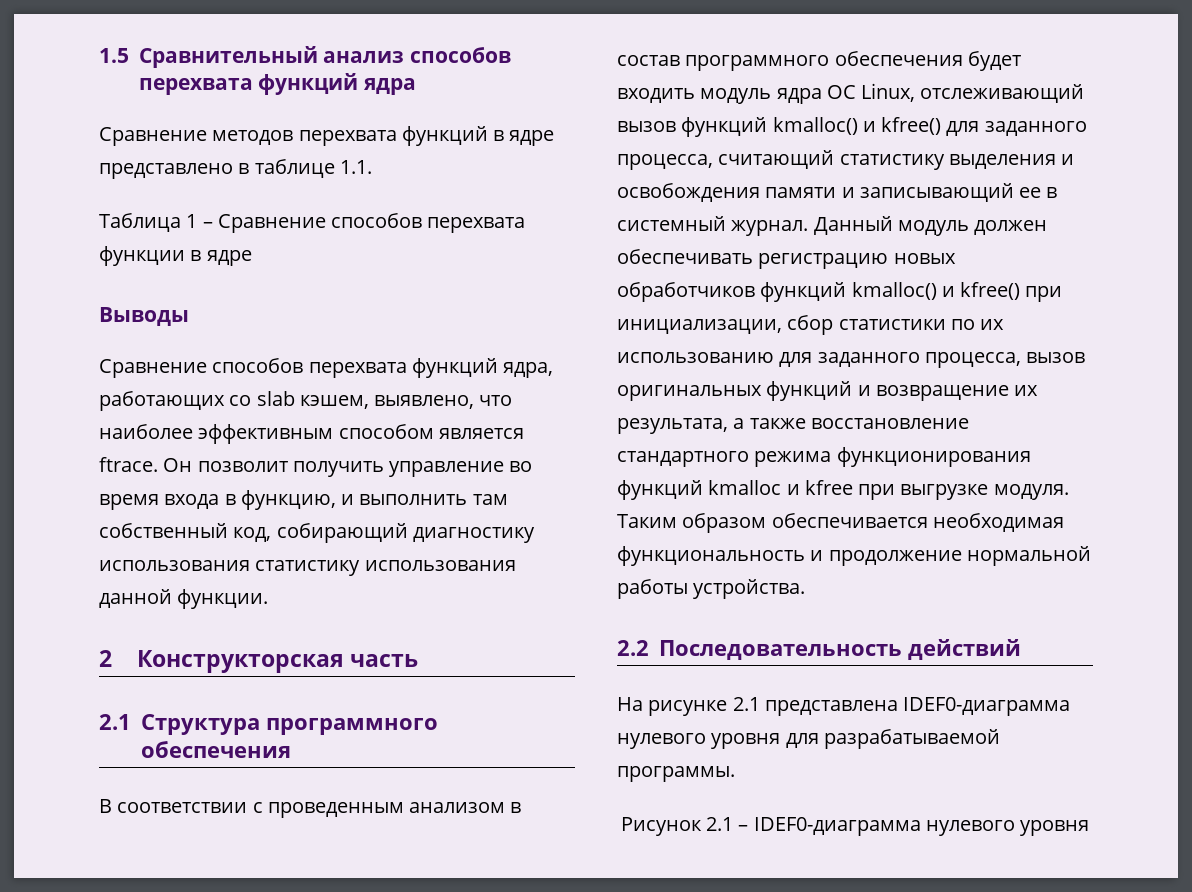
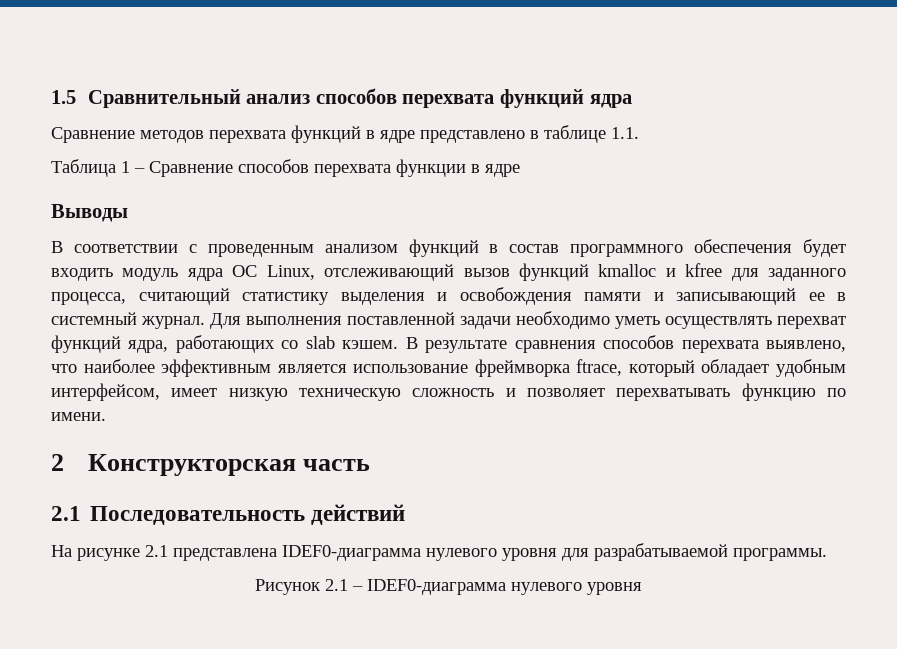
- Сравнение способов перехвата функций ядра, работающих со slab кэшем, выявлено, что наиболее эффективным способом является ftrace. Он позволит получить управление во время входа в функцию, и выполнить там собственный код, собирающий диагностику использования статистику использования данной функции.
- 2 Конструкторская часть
- 2.1 Структура программного обеспечения
- В соответствии с проведенным анализом в состав программного обеспечения будет входить модуль ядра ОС Linux, отслеживающий вызов функций kmalloc() и kfree() для заданного процесса, считающий статистику выделения и освобождения памяти и записывающий ее в системный журнал.
+ В соответствии с проведенным анализом функций в состав программного обеспечения будет входить модуль ядра ОС Linux, отслеживающий вызов функций kmalloc и kfree для заданного процесса, считающий статистику выделения и освобождения памяти и записывающий ее в системный журнал.
- Данный модуль должен обеспечивать регистрацию новых обработчиков функций kmalloc() и kfree() при инициализации, сбор статистики по их использованию для заданного процесса, вызов оригинальных функций и возвращение их результата, а также восстановление стандартного режима функционирования функций kmalloc и kfree при выгрузке модуля. Таким образом обеспечивается необходимая функциональность и продолжение нормальной работы устройства.
- 2.2 Последовательность действий
+ Для выполнения поставленной задачи необходимо уметь осуществлять перехват функций ядра, работающих со slab кэшем. В результате сравнения способов перехвата выявлено, что наиболее эффективным является использование фреймворка ftrace, который обладает удобным интерфейсом, имеет низкую техническую сложность и позволяет перехватывать функцию по имени.
+ 2 Конструкторская часть
+ 2.1 Последовательность действий

